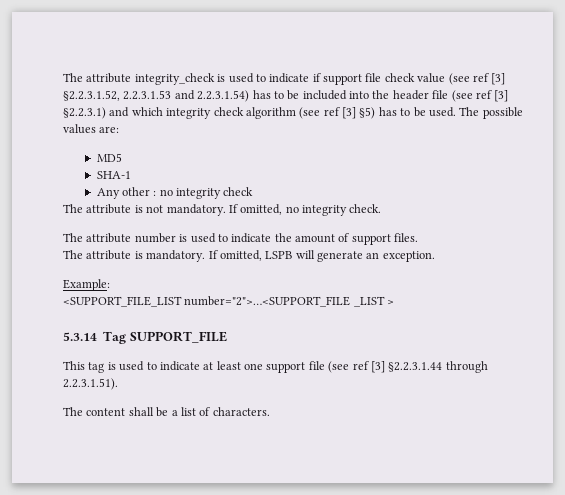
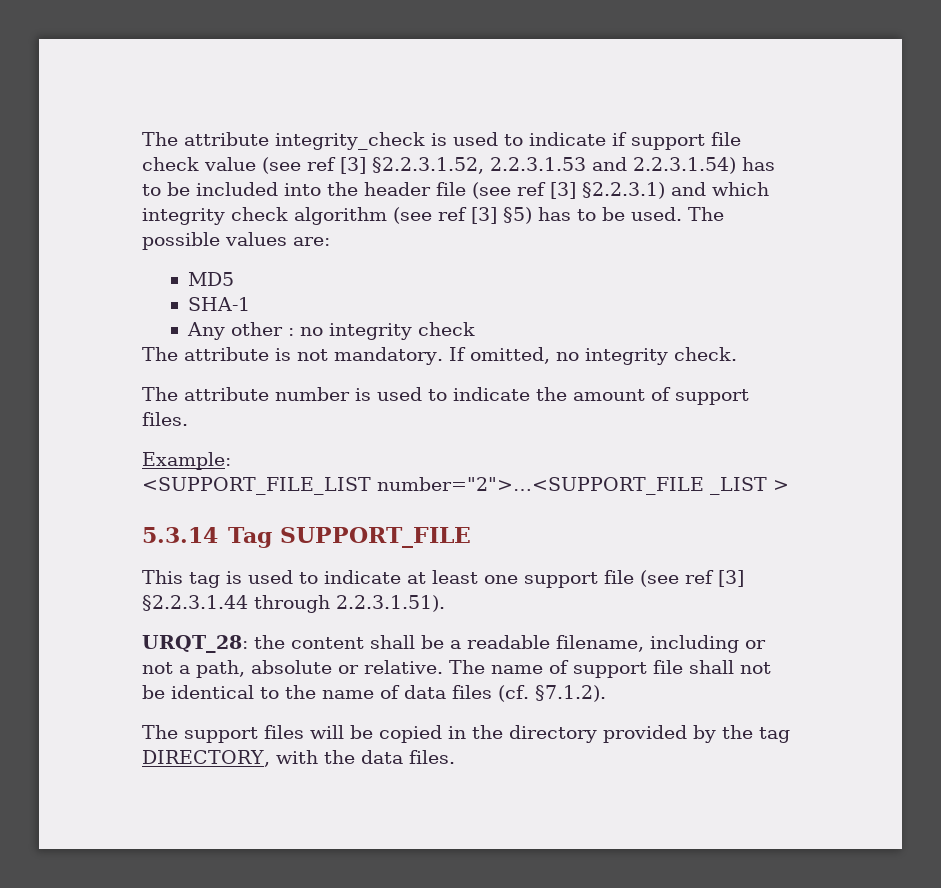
- The attribute is mandatory. If omitted, LSPB will generate an exception.
- The content shall be a list of characters.
+ URQT_28: the content shall be a readable filename, including or not a path, absolute or relative. The name of support file shall not be identical to the name of data files (cf. §7.1.2).
+ The support files will be copied in the directory provided by the tag DIRECTORY, with the data files.

